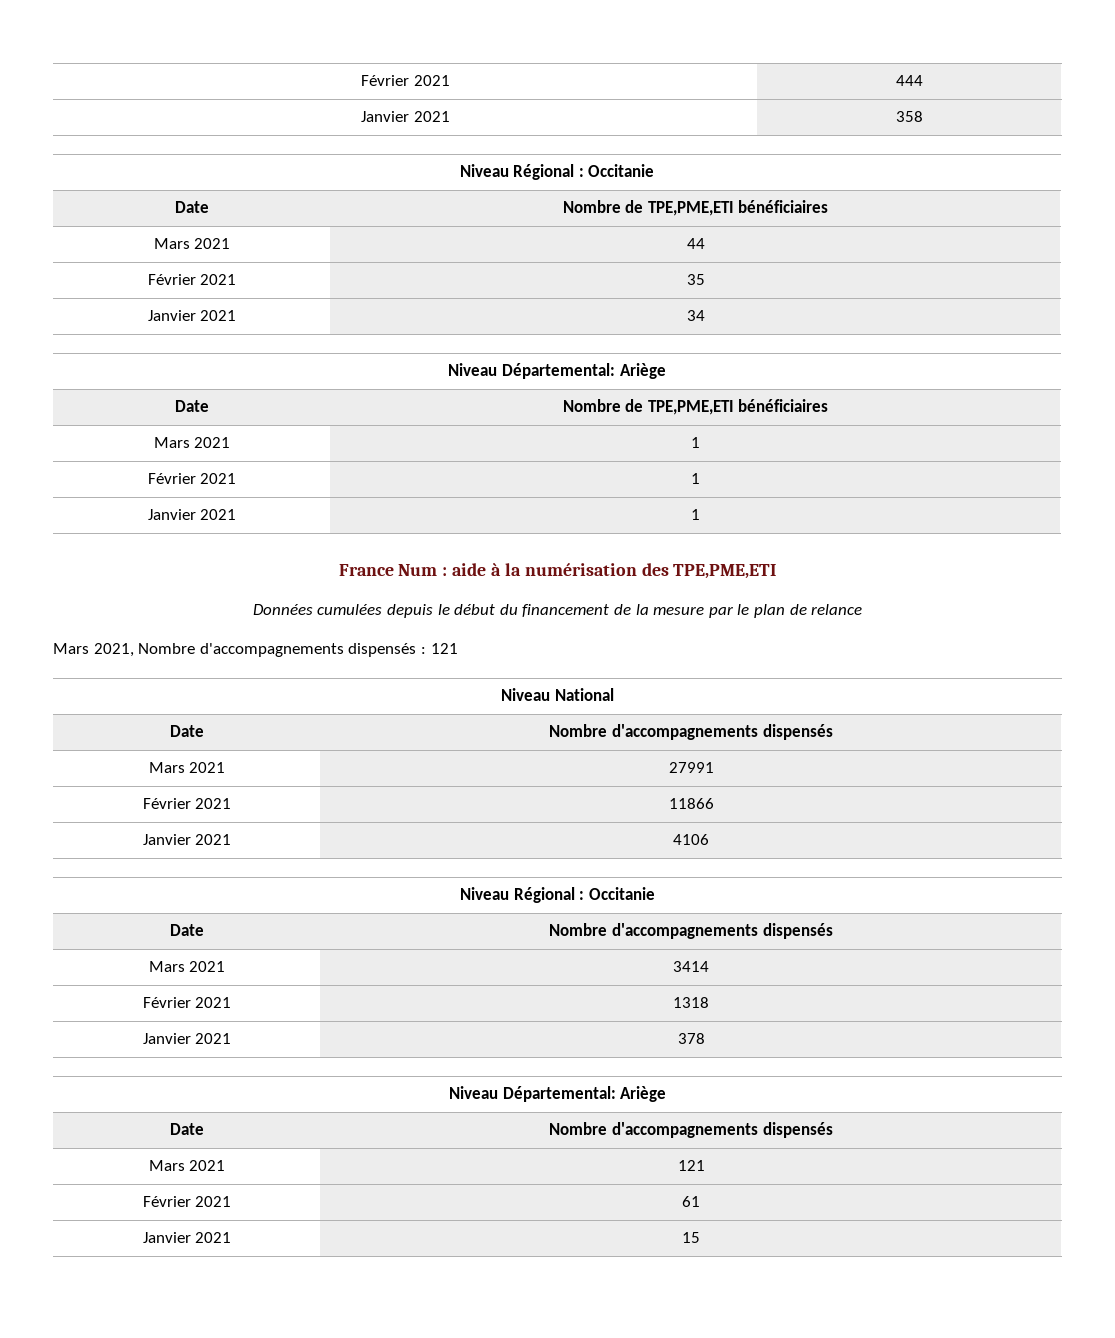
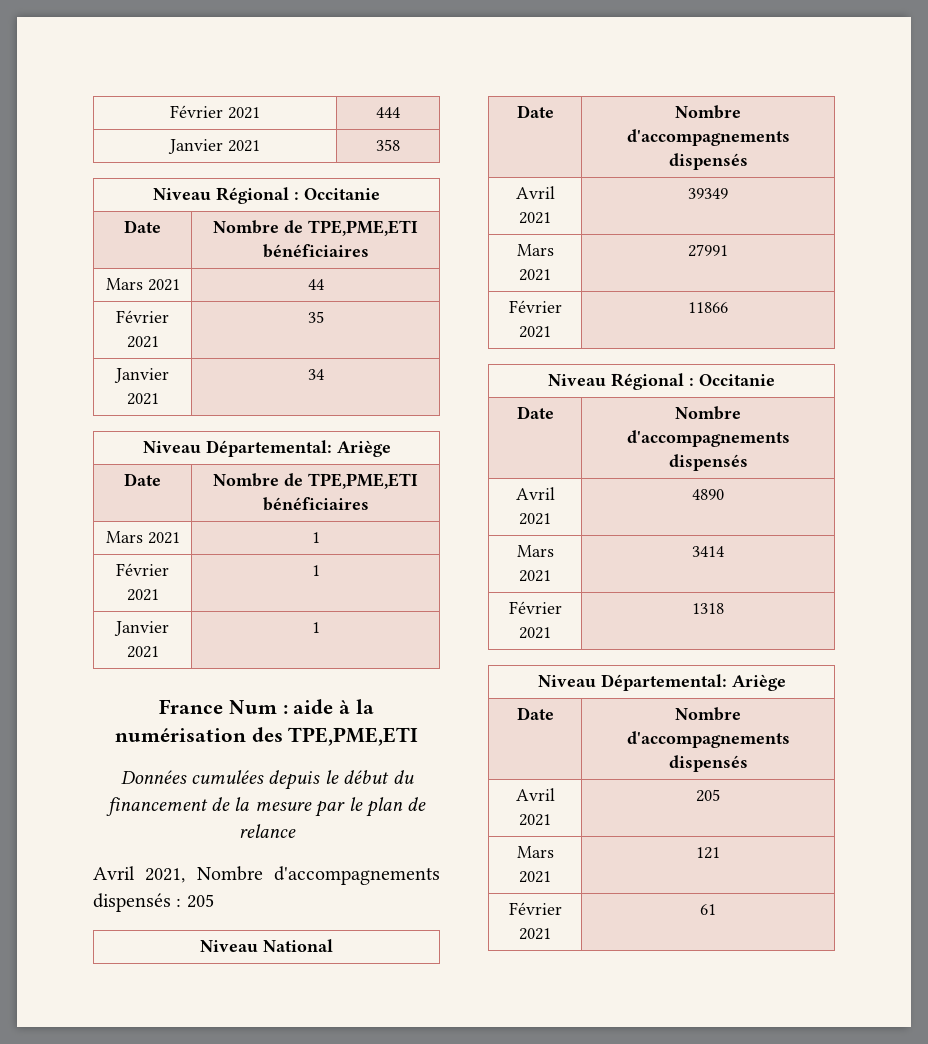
- Mars 2021, Nombre d'accompagnements dispensés : 121
+ Avril 2021, Nombre d'accompagnements dispensés : 205
+ Avril 2021 | 39349
- Janvier 2021 | 4106
+ Avril 2021 | 4890
- Janvier 2021 | 378
+ Avril 2021 | 205
- Janvier 2021 | 15

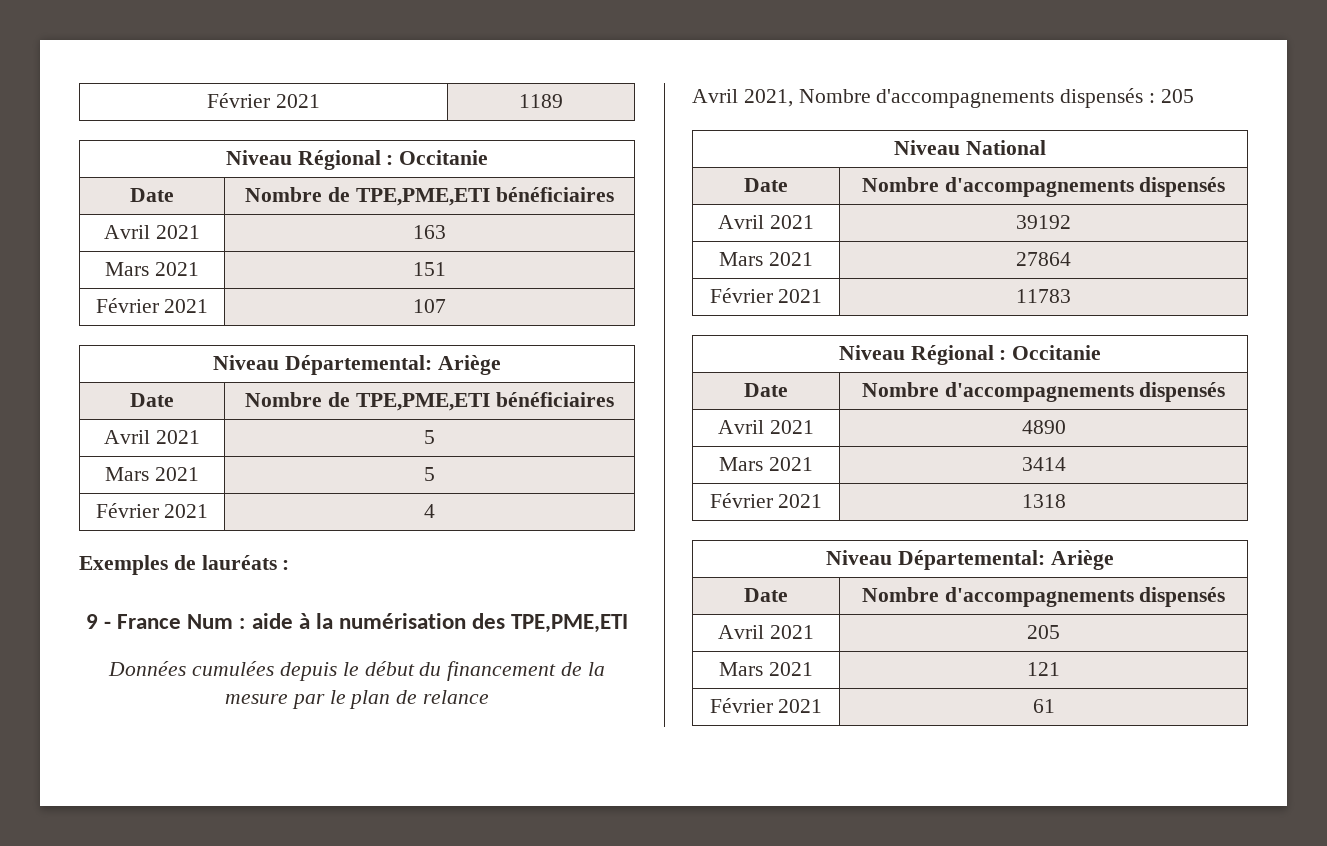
- Février 2021 | 444
- Janvier 2021 | 358
+ Février 2021 | 1189
- Mars 2021 | 44
- Février 2021 | 35
- Janvier 2021 | 34
+ Avril 2021 | 163
+ Mars 2021 | 151
+ Février 2021 | 107
- Mars 2021 | 1
- Février 2021 | 1
- Janvier 2021 | 1
- France Num : aide à la numérisation des TPE,PME,ETI
+ Avril 2021 | 5
+ Mars 2021 | 5
+ Février 2021 | 4
+ Exemples de lauréats :
+ 9 - France Num : aide à la numérisation des TPE,PME,ETI
- Avril 2021 | 39349
- Mars 2021 | 27991
- Février 2021 | 11866
+ Avril 2021 | 39192
+ Mars 2021 | 27864
+ Février 2021 | 11783

